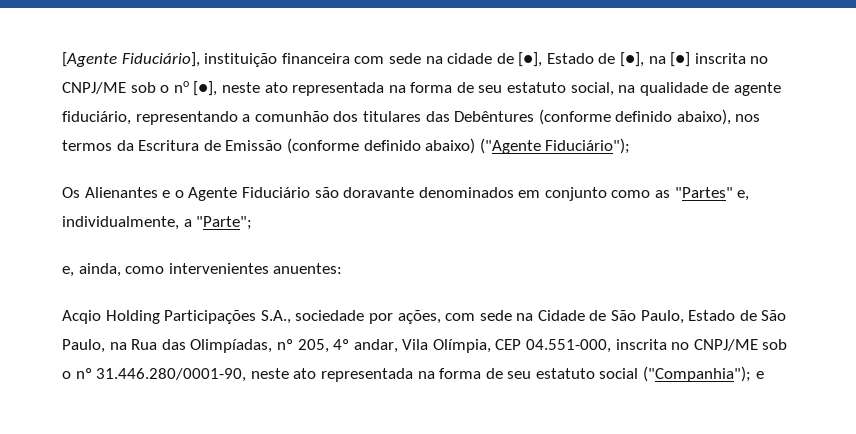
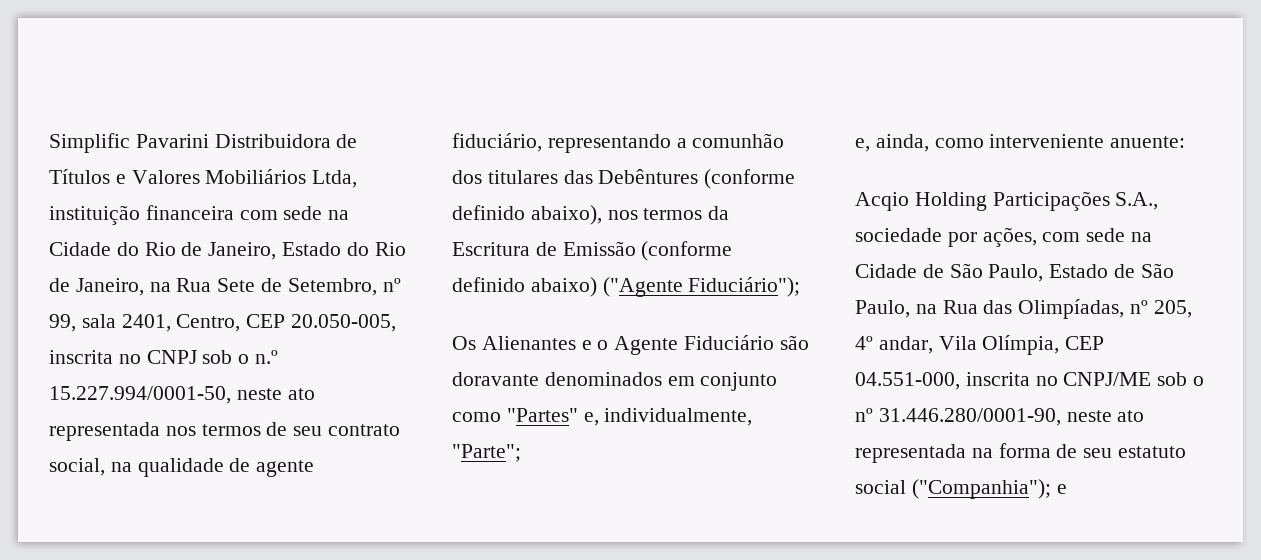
- [Agente Fiduciário], instituição financeira com sede na cidade de [●], Estado de [●], na [●] inscrita no CNPJ/ME sob o no [●], neste ato representada na forma de seu estatuto social, na qualidade de agente fiduciário, representando a comunhão dos titulares das Debêntures (conforme definido abaixo), nos termos da Escritura de Emissão (conforme definido abaixo) ("Agente Fiduciário");
+ Simplific Pavarini Distribuidora de Títulos e Valores Mobiliários Ltda, instituição financeira com sede na Cidade do Rio de Janeiro, Estado do Rio de Janeiro, na Rua Sete de Setembro, nº 99, sala 2401, Centro, CEP 20.050-005, inscrita no CNPJ sob o n.º 15.227.994/0001-50, neste ato representada nos termos de seu contrato social, na qualidade de agente fiduciário, representando a comunhão dos titulares das Debêntures (conforme definido abaixo), nos termos da Escritura de Emissão (conforme definido abaixo) ("Agente Fiduciário");
- Os Alienantes e o Agente Fiduciário são doravante denominados em conjunto como as "Partes" e, individualmente, a "Parte";
+ Os Alienantes e o Agente Fiduciário são doravante denominados em conjunto como "Partes" e, individualmente, "Parte";
- e, ainda, como intervenientes anuentes:
+ e, ainda, como interveniente anuente:

